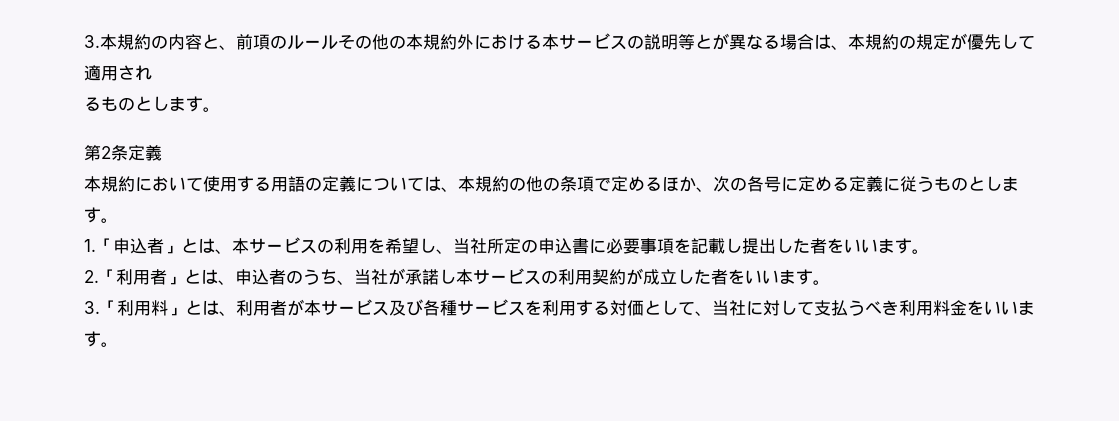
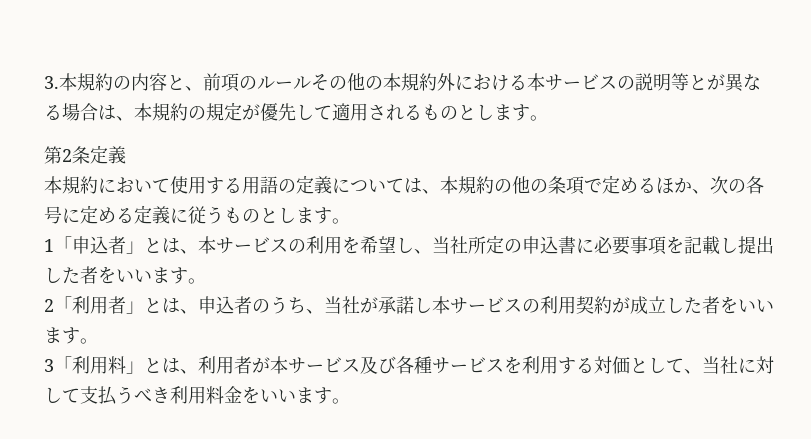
- 3.本規約の内容と、前項のルールその他の本規約外における本サービスの説明等とが異なる場合は、本規約の規定が優先して適用され
- るものとします。
+ 3.本規約の内容と、前項のルールその他の本規約外における本サービスの説明等とが異なる場合は、本規約の規定が優先して適用されるものとします。
- 1.「申込者」とは、本サービスの利用を希望し、当社所定の申込書に必要事項を記載し提出した者をいいます。
+ 1「申込者」とは、本サービスの利用を希望し、当社所定の申込書に必要事項を記載し提出した者をいいます。
- 2.「利用者」とは、申込者のうち、当社が承諾し本サービスの利用契約が成立した者をいいます。
+ 2「利用者」とは、申込者のうち、当社が承諾し本サービスの利用契約が成立した者をいいます。
- 3.「利用料」とは、利用者が本サービス及び各種サービスを利用する対価として、当社に対して支払うべき利用料金をいいます。
+ 3「利用料」とは、利用者が本サービス及び各種サービスを利用する対価として、当社に対して支払うべき利用料金をいいます。

